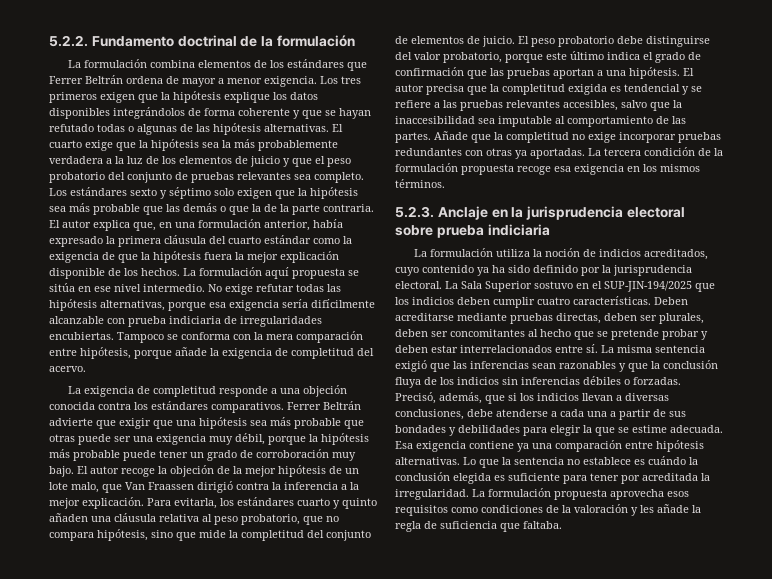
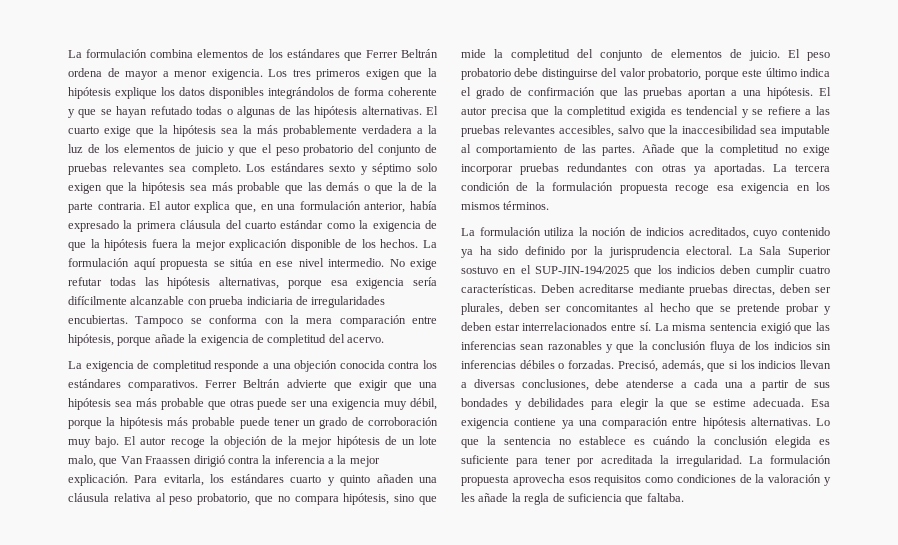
- 5.2.2. Fundamento doctrinal de la formulación
- 5.2.3. Anclaje en la jurisprudencia electoral sobre prueba indiciaria

